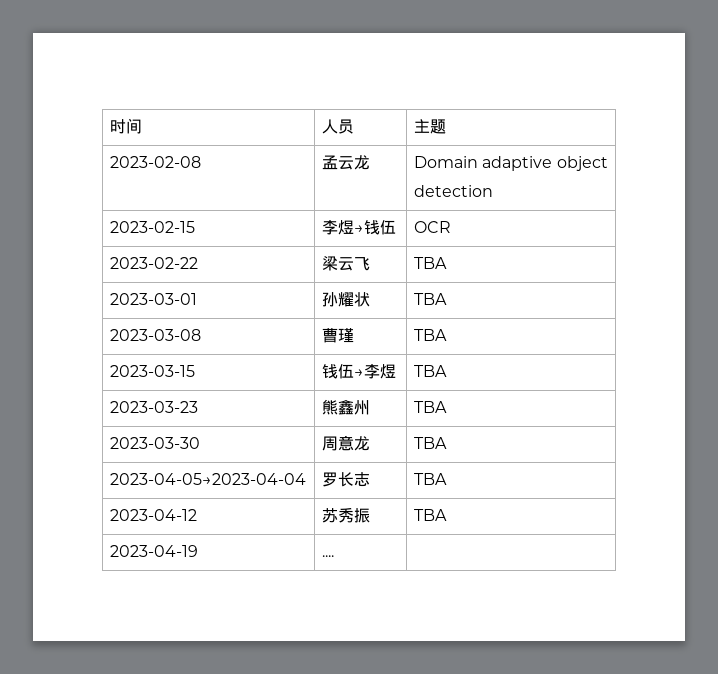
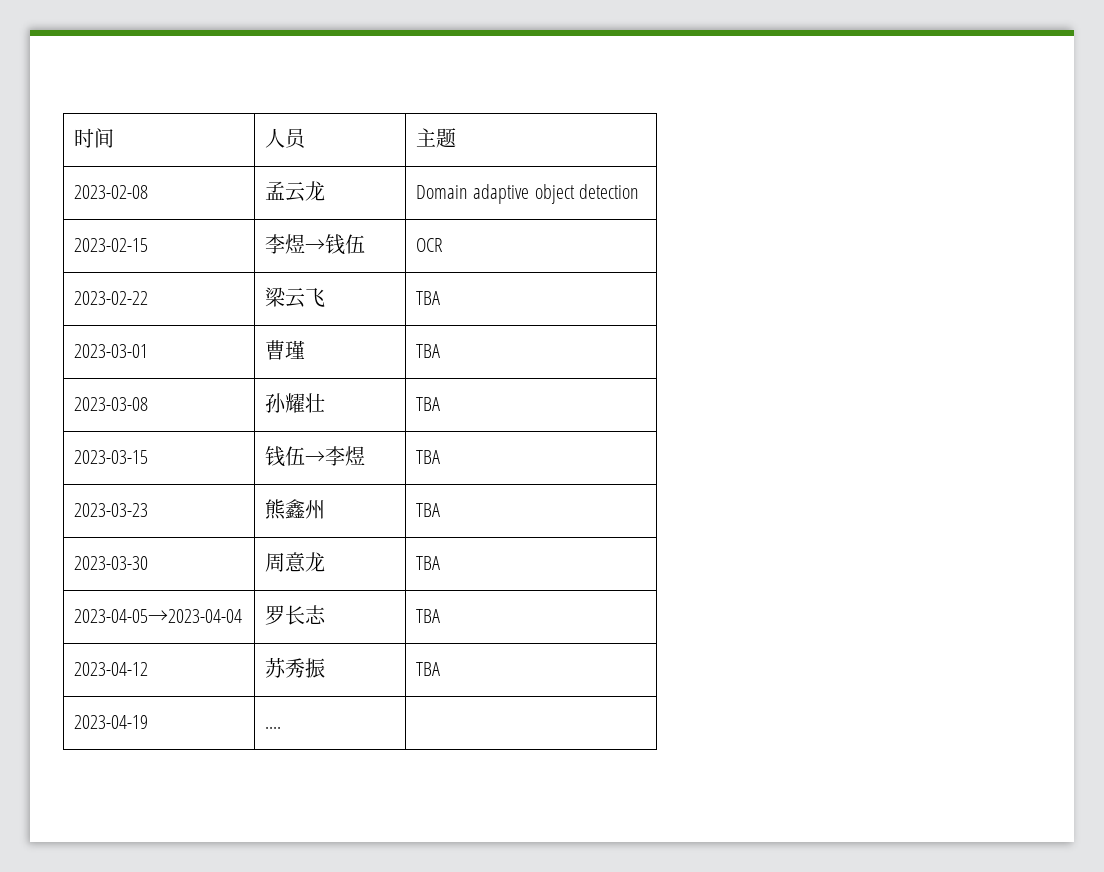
- 2023-03-01 | 孙耀状 | TBA
+ 2023-03-01 | 曹瑾 | TBA
- 2023-03-08 | 曹瑾 | TBA
+ 2023-03-08 | 孙耀壮 | TBA

